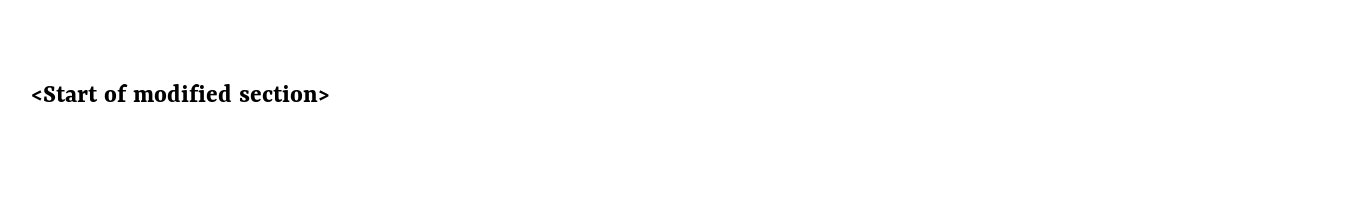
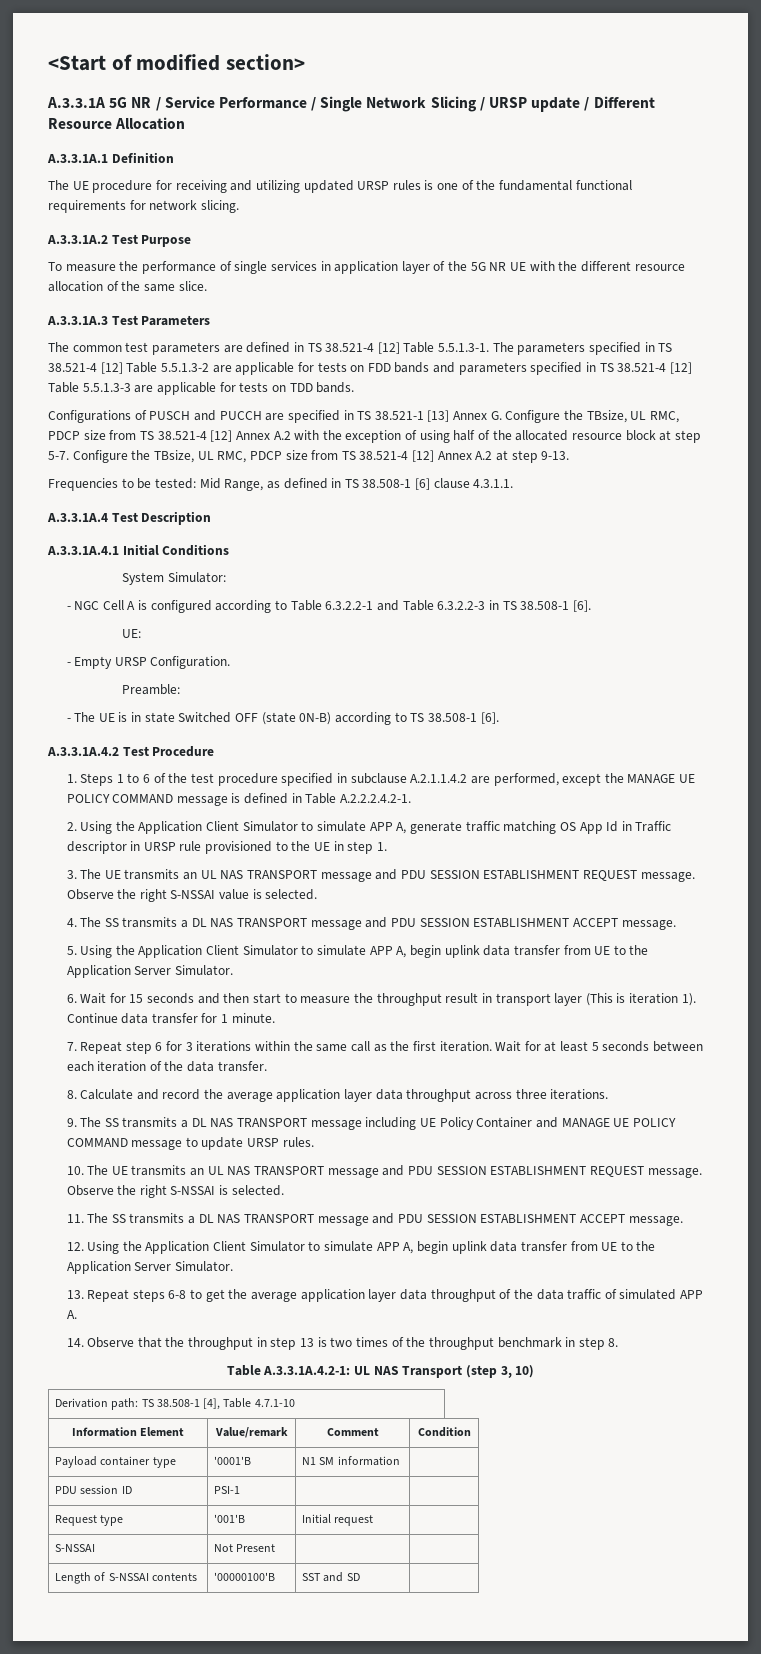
+ A.3.3.1A 5G NR / Service Performance / Single Network Slicing / URSP update / Different Resource Allocation
+ A.3.3.1A.1 Definition
+ The UE procedure for receiving and utilizing updated URSP rules is one of the fundamental functional requirements for network slicing.
+ A.3.3.1A.2 Test Purpose
+ To measure the performance of single services in application layer of the 5G NR UE with the different resource allocation of the same slice.
+ A.3.3.1A.3 Test Parameters
+ The common test parameters are defined in TS 38.521-4 [12] Table 5.5.1.3-1. The parameters specified in TS 38.521-4 [12] Table 5.5.1.3-2 are applicable for tests on FDD bands and parameters specified in TS 38.521-4 [12] Table 5.5.1.3-3 are applicable for tests on TDD bands.
+ Configurations of PUSCH and PUCCH are specified in TS 38.521-1 [13] Annex G. Configure the TBsize, UL RMC, PDCP size from TS 38.521-4 [12] Annex A.2 with the exception of using half of the allocated resource block at step 5-7. Configure the TBsize, UL RMC, PDCP size from TS 38.521-4 [12] Annex A.2 at step 9-13.
+ Frequencies to be tested: Mid Range, as defined in TS 38.508-1 [6] clause 4.3.1.1.
+ A.3.3.1A.4 Test Description
+ A.3.3.1A.4.1 Initial Conditions
+ System Simulator:
+ - NGC Cell A is configured according to Table 6.3.2.2-1 and Table 6.3.2.2-3 in TS 38.508-1 [6].
+ UE:
+ - Empty URSP Configuration.
+ Preamble:
+ - The UE is in state Switched OFF (state 0N-B) according to TS 38.508-1 [6].
+ A.3.3.1A.4.2 Test Procedure
+ 1. Steps 1 to 6 of the test procedure specified in subclause A.2.1.1.4.2 are performed, except the MANAGE UE POLICY COMMAND message is defined in Table A.2.2.2.4.2-1.
+ 2. Using the Application Client Simulator to simulate APP A, generate traffic matching OS App Id in Traffic descriptor in URSP rule provisioned to the UE in step 1.
+ 3. The UE transmits an UL NAS TRANSPORT message and PDU SESSION ESTABLISHMENT REQUEST message. Observe the right S-NSSAI value is selected.
+ 4. The SS transmits a DL NAS TRANSPORT message and PDU SESSION ESTABLISHMENT ACCEPT message.
+ 5. Using the Application Client Simulator to simulate APP A, begin uplink data transfer from UE to the Application Server Simulator.
+ 6. Wait for 15 seconds and then start to measure the throughput result in transport layer (This is iteration 1). Continue data transfer for 1 minute.
+ 7. Repeat step 6 for 3 iterations within the same call as the first iteration. Wait for at least 5 seconds between each iteration of the data transfer.
+ 8. Calculate and record the average application layer data throughput across three iterations.
+ 9. The SS transmits a DL NAS TRANSPORT message including UE Policy Container and MANAGE UE POLICY COMMAND message to update URSP rules.
+ 10. The UE transmits an UL NAS TRANSPORT message and PDU SESSION ESTABLISHMENT REQUEST message. Observe the right S-NSSAI is selected.
+ 11. The SS transmits a DL NAS TRANSPORT message and PDU SESSION ESTABLISHMENT ACCEPT message.
+ 12. Using the Application Client Simulator to simulate APP A, begin uplink data transfer from UE to the Application Server Simulator.
+ 13. Repeat steps 6-8 to get the average application layer data throughput of the data traffic of simulated APP A.
+ 14. Observe that the throughput in step 13 is two times of the throughput benchmark in step 8.
+ Table A.3.3.1A.4.2-1: UL NAS Transport (step 3, 10)
+ Derivation path: TS 38.508-1 [4], Table 4.7.1-10
+ Information Element | Value/remark | Comment | Condition
+ Payload container type | '0001'B | N1 SM information |
+ PDU session ID | PSI-1 | |
+ Request type | '001'B | Initial request |
+ S-NSSAI | Not Present | |
+ Length of S-NSSAI contents | '00000100'B | SST and SD |

